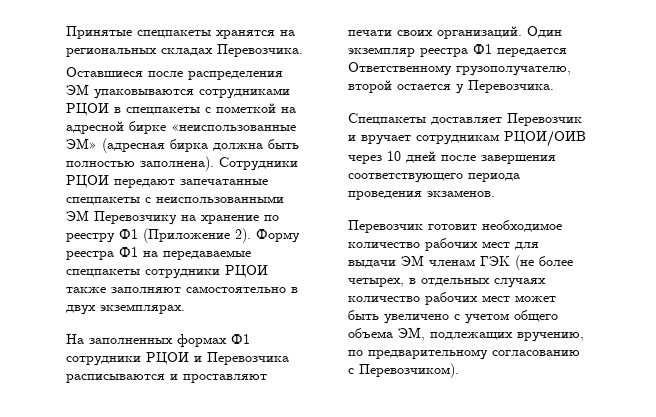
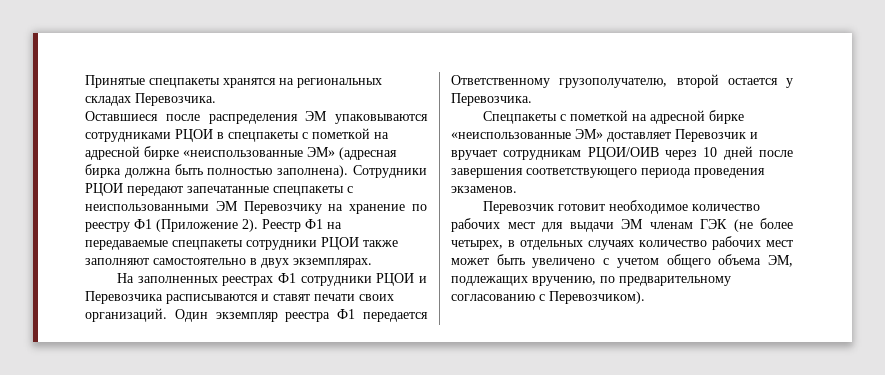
- Форму реестра Ф1 на передаваемые спецпакеты сотрудники РЦОИ также заполняют самостоятельно в двух экземплярах.
+ Реестр Ф1 на передаваемые спецпакеты сотрудники РЦОИ также заполняют самостоятельно в двух экземплярах.
- На заполненных формах Ф1 сотрудники РЦОИ и Перевозчика расписываются и проставляют печати своих организаций.
+ На заполненных реестрах Ф1 сотрудники РЦОИ и Перевозчика расписываются и ставят печати своих организаций.
- Спецпакеты доставляет Перевозчик и вручает сотрудникам РЦОИ/ОИВ через 10 дней после завершения соответствующего периода проведения экзаменов.
+ Спецпакеты с пометкой на адресной бирке «неиспользованные ЭМ» доставляет Перевозчик и вручает сотрудникам РЦОИ/ОИВ через 10 дней после завершения соответствующего периода проведения экзаменов.

